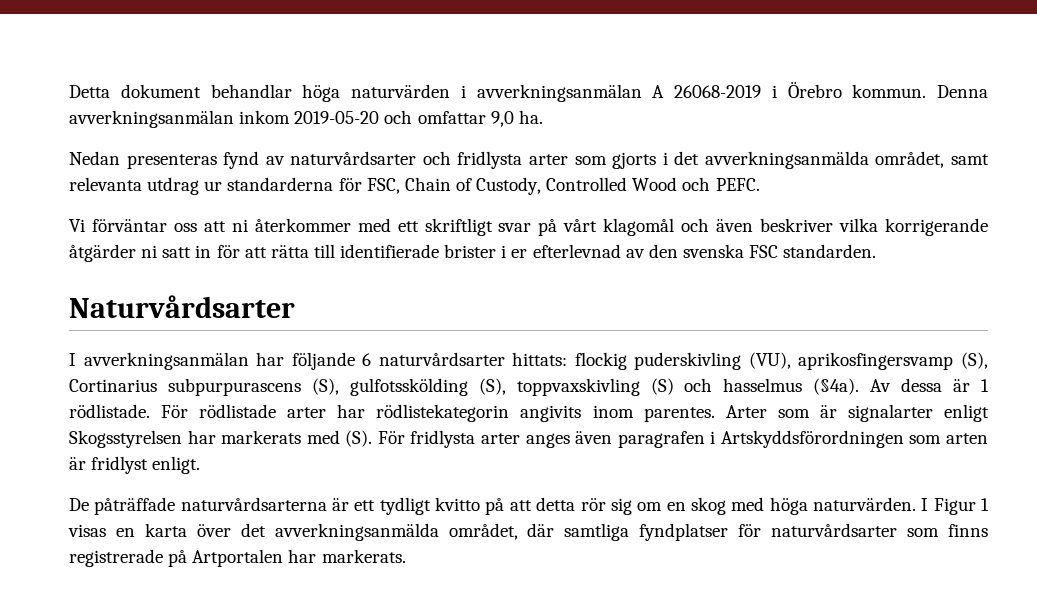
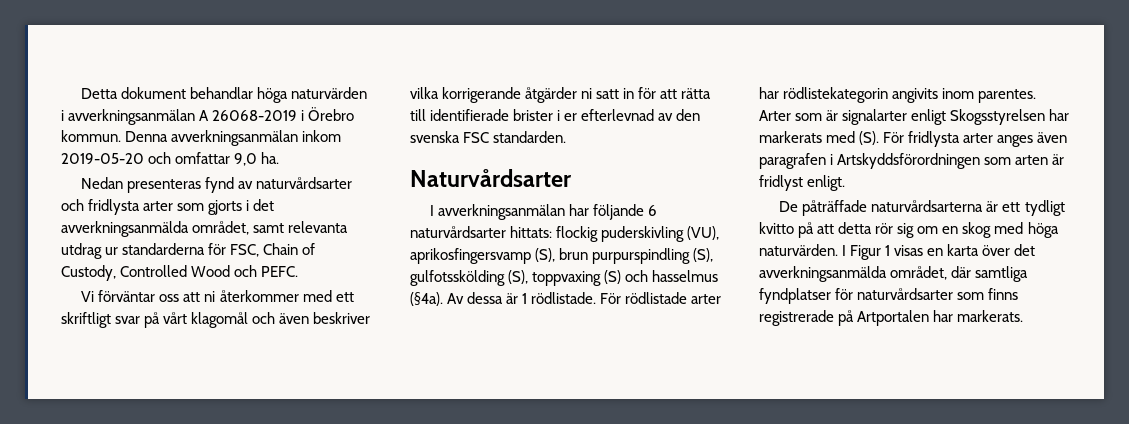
- I avverkningsanmälan har följande 6 naturvårdsarter hittats: flockig puderskivling (VU), aprikosfingersvamp (S), Cortinarius subpurpurascens (S), gulfotsskölding (S), toppvaxskivling (S) och hasselmus (§4a).
+ I avverkningsanmälan har följande 6 naturvårdsarter hittats: flockig puderskivling (VU), aprikosfingersvamp (S), brun purpurspindling (S), gulfotsskölding (S), toppvaxing (S) och hasselmus (§4a).

